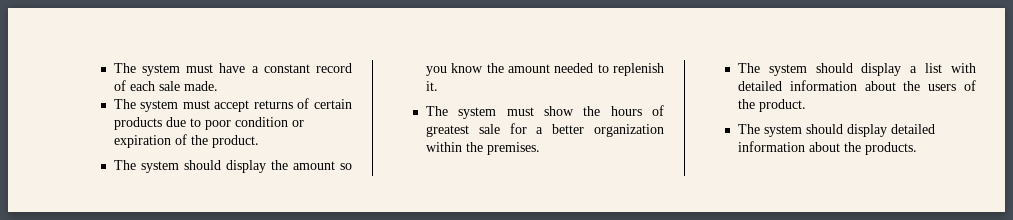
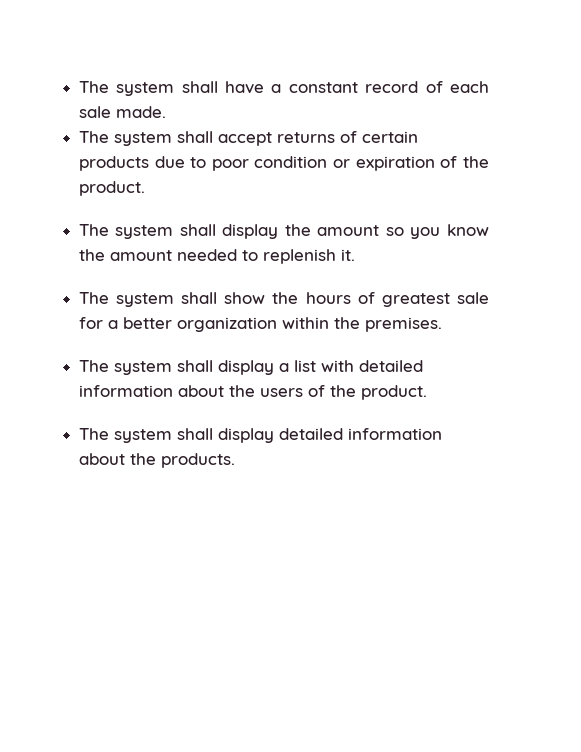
- The system must have a constant record of each sale made.
+ The system shall have a constant record of each sale made.
- The system must accept returns of certain products due to poor condition or expiration of the product.
+ The system shall accept returns of certain products due to poor condition or expiration of the product.
- The system should display the amount so you know the amount needed to replenish it.
+ The system shall display the amount so you know the amount needed to replenish it.
- The system must show the hours of greatest sale for a better organization within the premises.
+ The system shall show the hours of greatest sale for a better organization within the premises.
- The system should display a list with detailed information about the users of the product.
+ The system shall display a list with detailed information about the users of the product.
- The system should display detailed information about the products.
+ The system shall display detailed information about the products.

